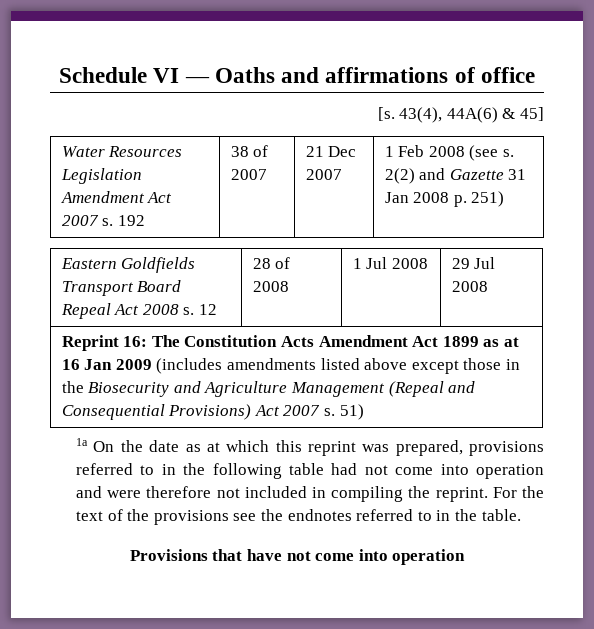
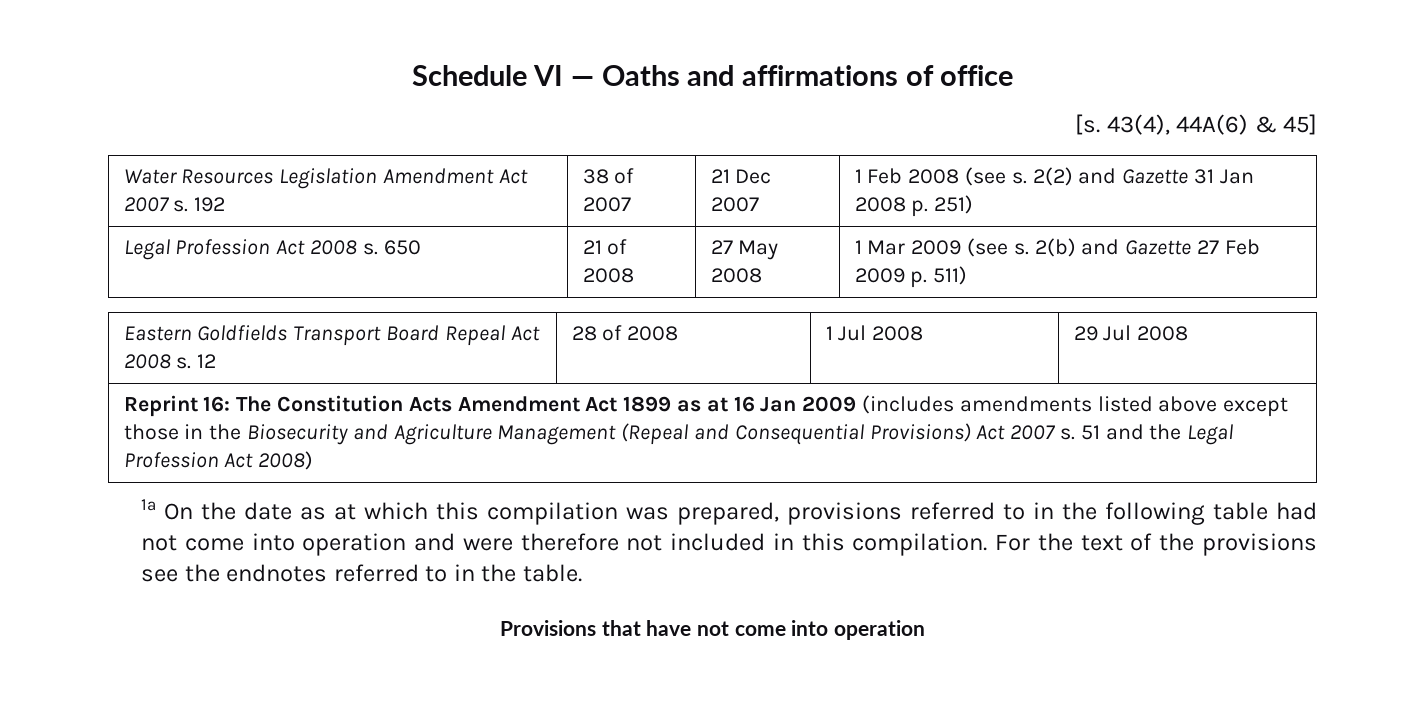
+ Legal Profession Act 2008 s. 650 | 21 of 2008 | 27 May 2008 | 1 Mar 2009 (see s. 2(b) and Gazette 27 Feb 2009 p. 511)
- Reprint 16: The Constitution Acts Amendment Act 1899 as at 16 Jan 2009 (includes amendments listed above except those in the Biosecurity and Agriculture Management (Repeal and Consequential Provisions) Act 2007 s. 51)
+ Reprint 16: The Constitution Acts Amendment Act 1899 as at 16 Jan 2009 (includes amendments listed above except those in the Biosecurity and Agriculture Management (Repeal and Consequential Provisions) Act 2007 s. 51 and the Legal Profession Act 2008)
- 1a On the date as at which this reprint was prepared, provisions referred to in the following table had not come into operation and were therefore not included in compiling the reprint.
+ 1a On the date as at which this compilation was prepared, provisions referred to in the following table had not come into operation and were therefore not included in this compilation.

